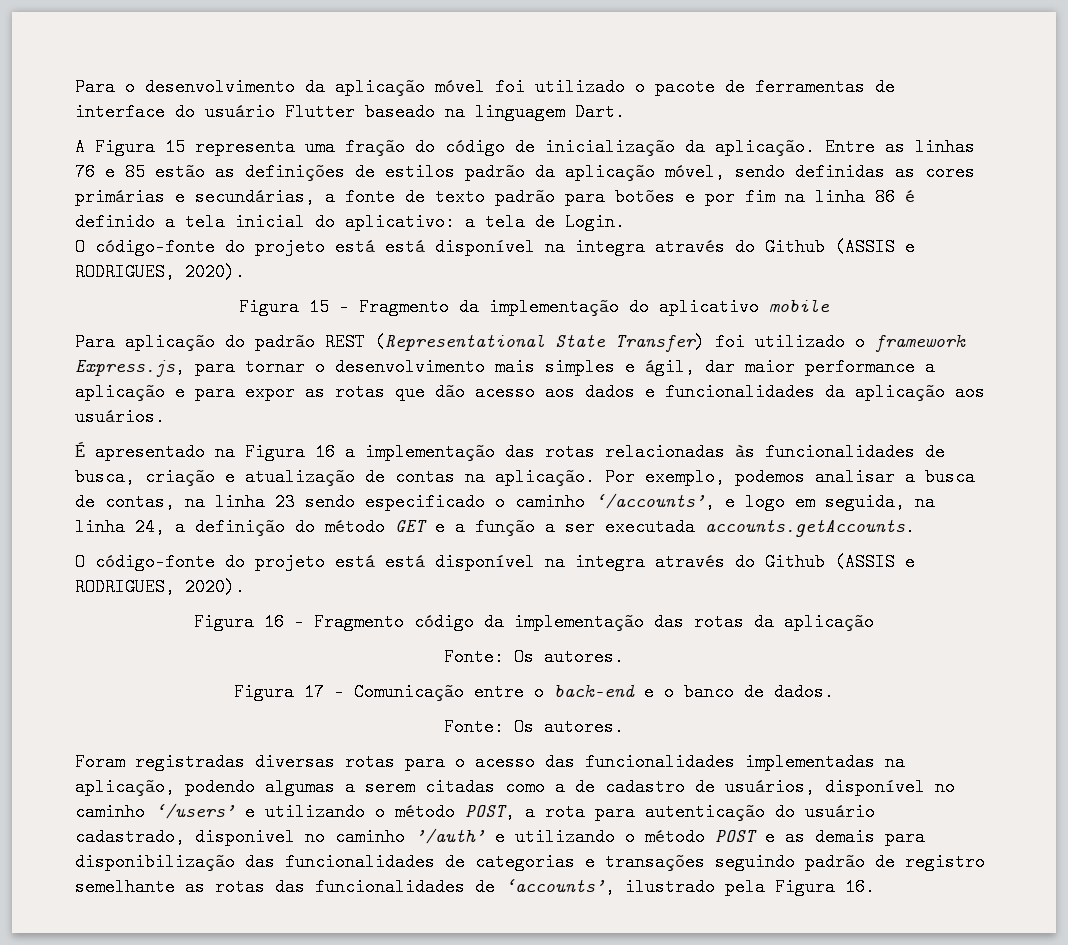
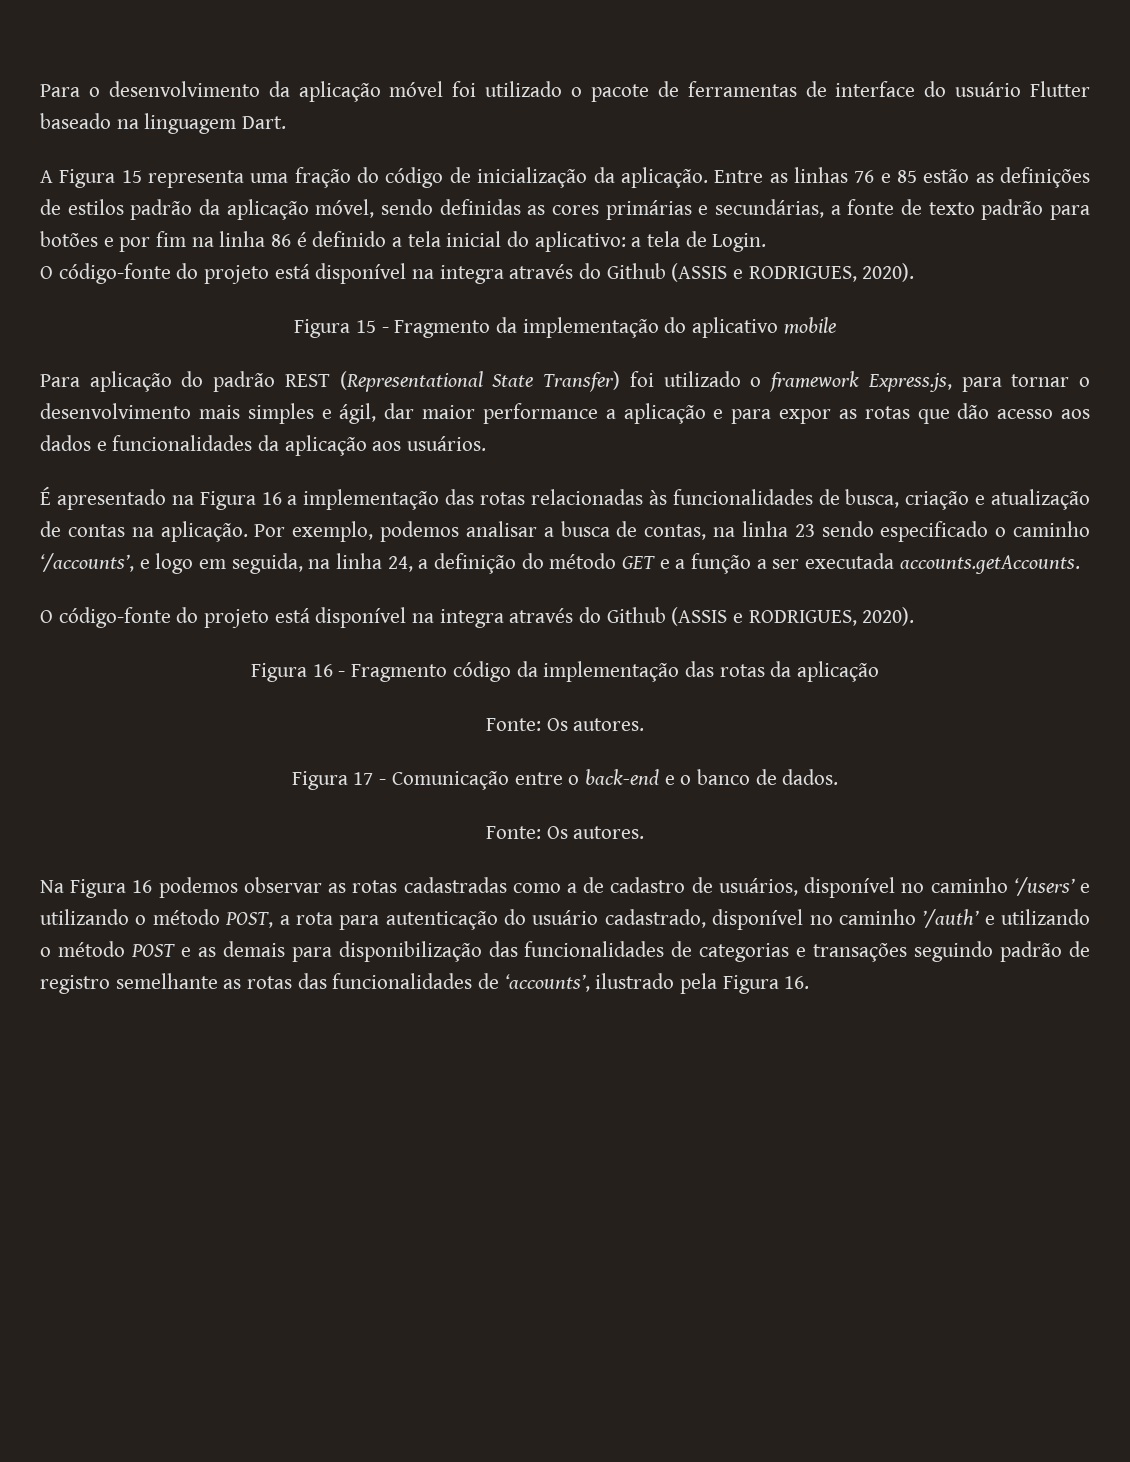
  a tela de Login.
- O código-fonte do projeto está está disponível na integra através do Github (ASSIS e RODRIGUES, 2020).
+ O código-fonte do projeto está disponível na integra através do Github (ASSIS e RODRIGUES, 2020).
  Por exemplo, podemos analisar a busca de contas, na linha 23 sendo especificado o caminho ‘/accounts’, e logo em seguida, na linha 24, a definição do método GET e a função a ser executada accounts.getAccounts.
- O código-fonte do projeto está está disponível na integra através do Github (ASSIS e RODRIGUES, 2020).
+ O código-fonte do projeto está disponível na integra através do Github (ASSIS e RODRIGUES, 2020).
- Foram registradas diversas rotas para o acesso das funcionalidades implementadas na aplicação, podendo algumas a serem citadas como a de cadastro de usuários, disponível no caminho ‘/users’ e utilizando o método POST, a rota para autenticação do usuário cadastrado, disponivel no caminho ’/auth’ e utilizando o método POST e as demais para disponibilização das funcionalidades de categorias e transações seguindo padrão de registro semelhante as rotas das funcionalidades de ‘accounts’, ilustrado pela Figura 16.
+ Na Figura 16 podemos observar as rotas cadastradas como a de cadastro de usuários, disponível no caminho ‘/users’ e utilizando o método POST, a rota para autenticação do usuário cadastrado, disponível no caminho ’/auth’ e utilizando o método POST e as demais para disponibilização das funcionalidades de categorias e transações seguindo padrão de registro semelhante as rotas das funcionalidades de ‘accounts’, ilustrado pela Figura 16.

